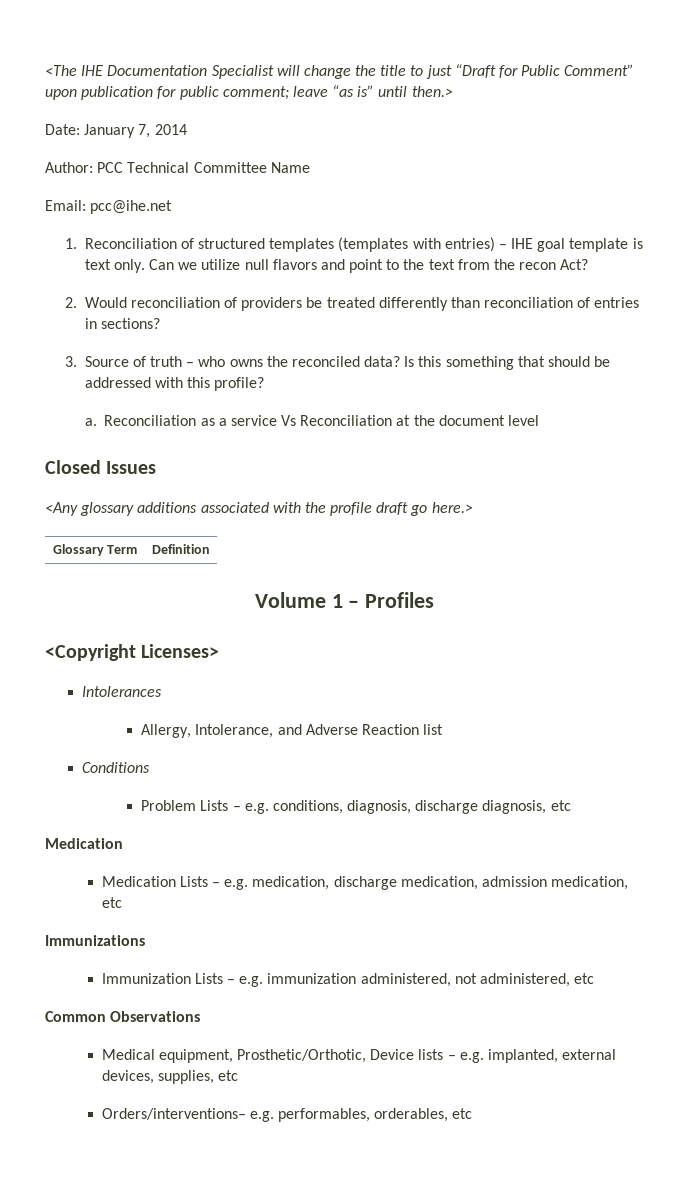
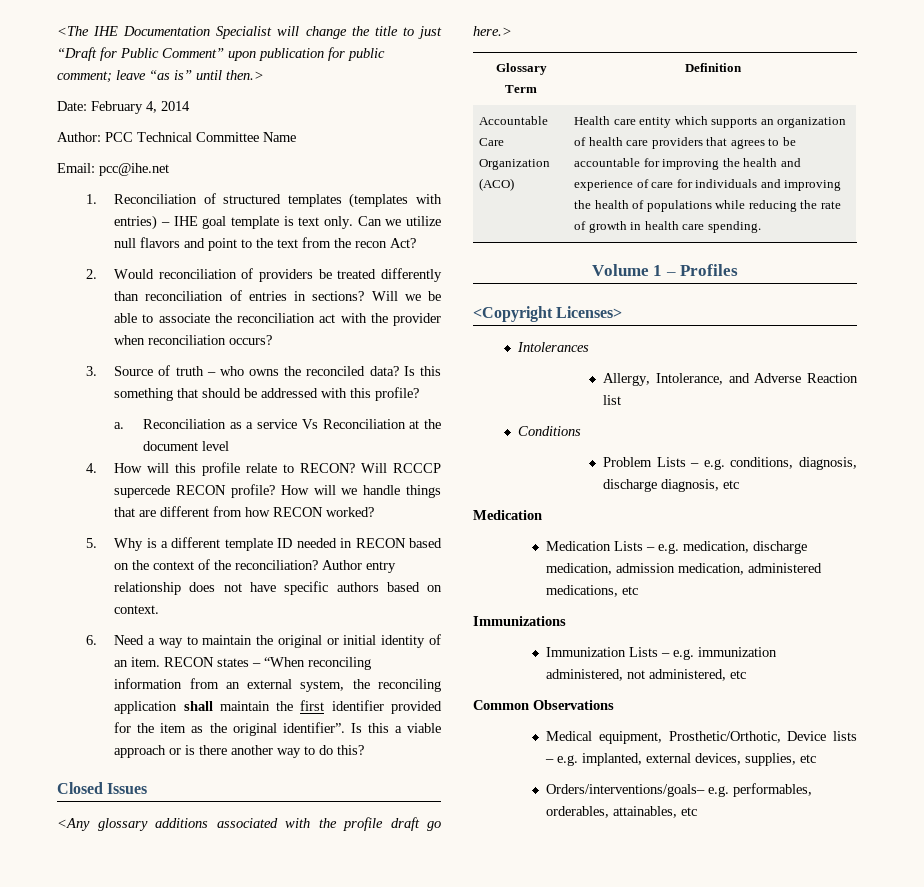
- Date: January 7, 2014
+ Date: February 4, 2014
+ Will we be able to associate the reconciliation act with the provider when reconciliation occurs?
+ 4. How will this profile relate to RECON? Will RCCCP supercede RECON profile? How will we handle things that are different from how RECON worked?
+ 5. Why is a different template ID needed in RECON based on the context of the reconciliation? Author entry relationship does not have specific authors based on context.
+ 6. Need a way to maintain the original or initial identity of an item. RECON states – “When reconciling information from an external system, the reconciling application shall maintain the first identifier provided for the item as the original identifier”. Is this a viable approach or is there another way to do this?
+ Accountable Care Organization (ACO) | Health care entity which supports an organization of health care providers that agrees to be accountable for improving the health and experience of care for individuals and improving the health of populations while reducing the rate of growth in health care spending.
- Medication Lists – e.g. medication, discharge medication, admission medication, etc
+ Medication Lists – e.g. medication, discharge medication, admission medication, administered medications, etc
- Orders/interventions– e.g. performables, orderables, etc
+ Orders/interventions/goals– e.g. performables, orderables, attainables, etc

